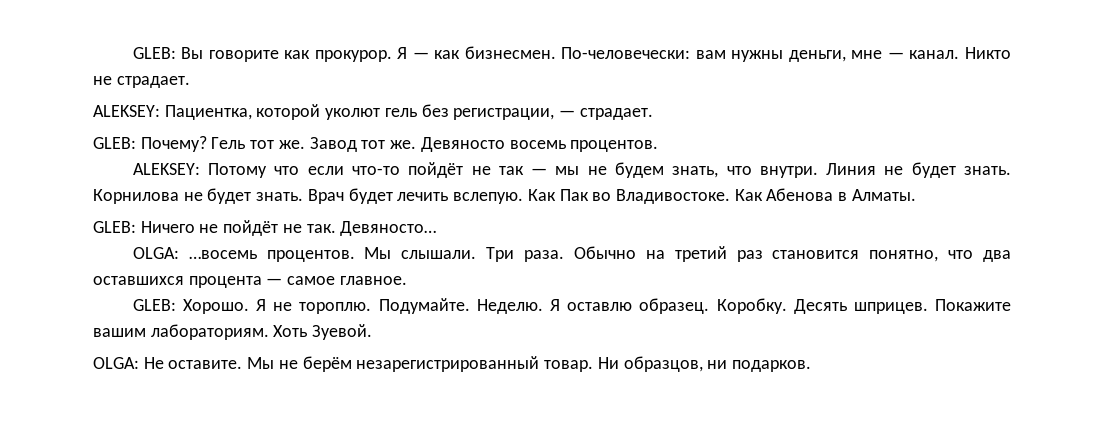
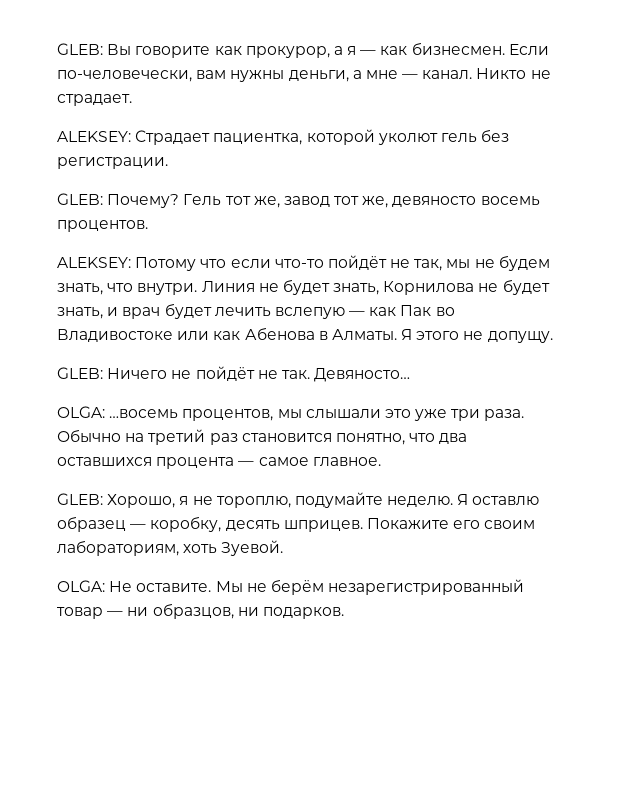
- GLEB: Вы говорите как прокурор. Я — как бизнесмен.
+ GLEB: Вы говорите как прокурор, а я — как бизнесмен.
- По-человечески: вам нужны деньги, мне — канал.
+ Если по-человечески, вам нужны деньги, а мне — канал.
- ALEKSEY: Пациентка, которой уколют гель без регистрации, — страдает.
+ ALEKSEY: Страдает пациентка, которой уколют гель без регистрации.
- Гель тот же. Завод тот же. Девяносто восемь процентов.
+ Гель тот же, завод тот же, девяносто восемь процентов.
- ALEKSEY: Потому что если что-то пойдёт не так — мы не будем знать, что внутри.
+ ALEKSEY: Потому что если что-то пойдёт не так, мы не будем знать, что внутри.
- Линия не будет знать. Корнилова не будет знать. Врач будет лечить вслепую. Как Пак во Владивостоке. Как Абенова в Алматы.
+ Линия не будет знать, Корнилова не будет знать, и врач будет лечить вслепую — как Пак во Владивостоке или как Абенова в Алматы. Я этого не допущу.
- OLGA: …восемь процентов. Мы слышали. Три раза.
+ OLGA: …восемь процентов, мы слышали это уже три раза.
- GLEB: Хорошо. Я не тороплю. Подумайте. Неделю. Я оставлю образец. Коробку. Десять шприцев. Покажите вашим лабораториям. Хоть Зуевой.
+ GLEB: Хорошо, я не тороплю, подумайте неделю. Я оставлю образец — коробку, десять шприцев. Покажите его своим лабораториям, хоть Зуевой.
- Мы не берём незарегистрированный товар. Ни образцов, ни подарков.
+ Мы не берём незарегистрированный товар — ни образцов, ни подарков.

